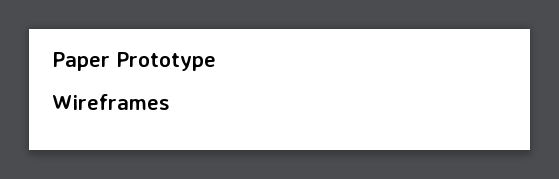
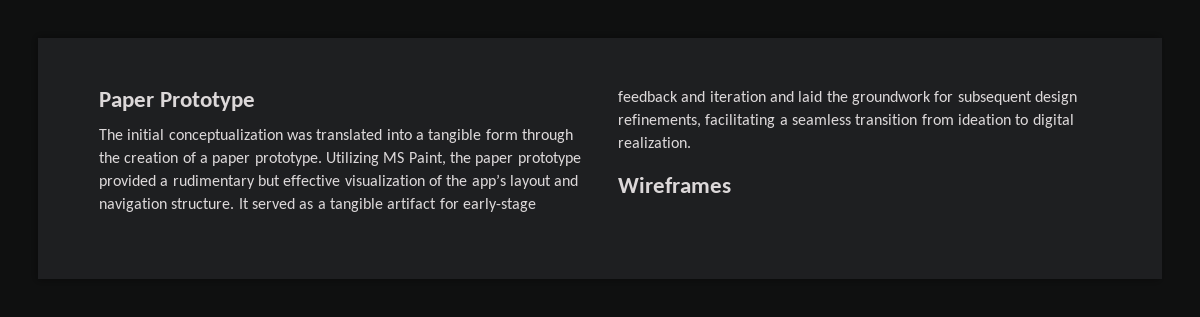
+ The initial conceptualization was translated into a tangible form through the creation of a paper prototype. Utilizing MS Paint, the paper prototype provided a rudimentary but effective visualization of the app’s layout and navigation structure. It served as a tangible artifact for early-stage feedback and iteration and laid the groundwork for subsequent design refinements, facilitating a seamless transition from ideation to digital realization.

